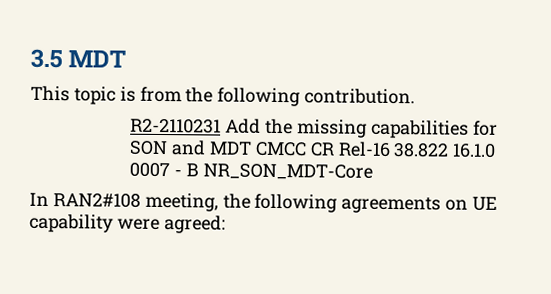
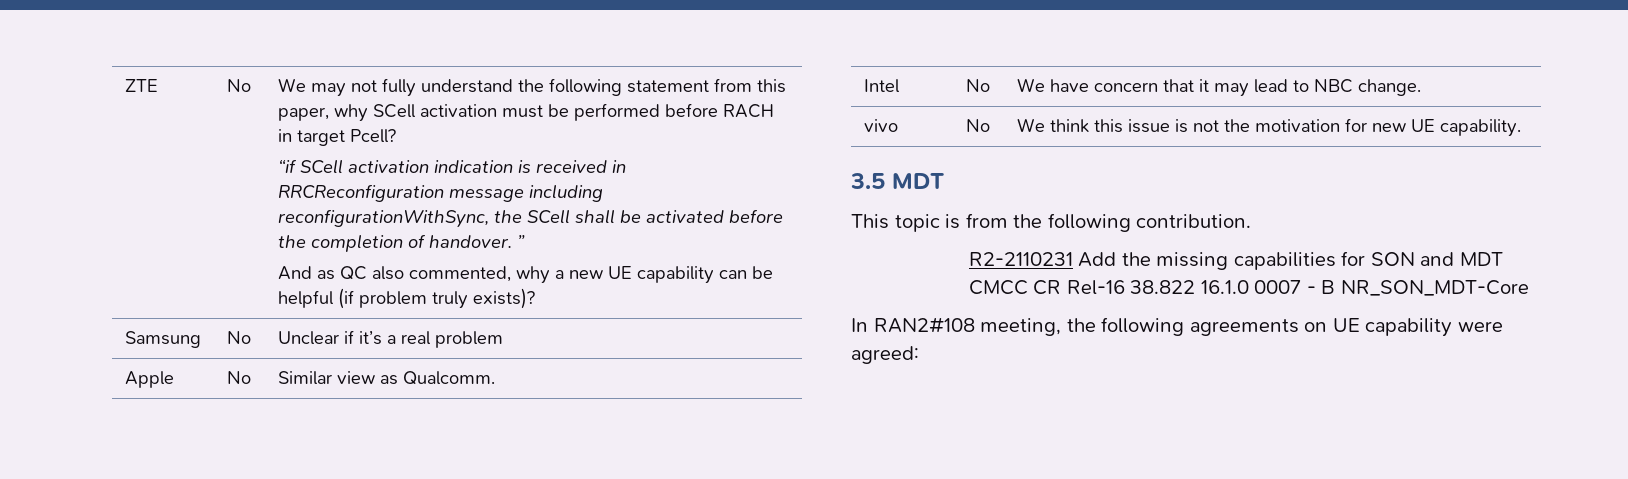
+ ZTE | No | We may not fully understand the following statement from this paper, why SCell activation must be performed before RACH in target Pcell?
+ “if SCell activation indication is received in RRCReconfiguration message including reconfigurationWithSync, the SCell shall be activated before the completion of handover. ”
+ And as QC also commented, why a new UE capability can be helpful (if problem truly exists)?
+ Samsung | No | Unclear if it’s a real problem
+ Apple | No | Similar view as Qualcomm.
+ Intel | No | We have concern that it may lead to NBC change.
+ vivo | No | We think this issue is not the motivation for new UE capability.

